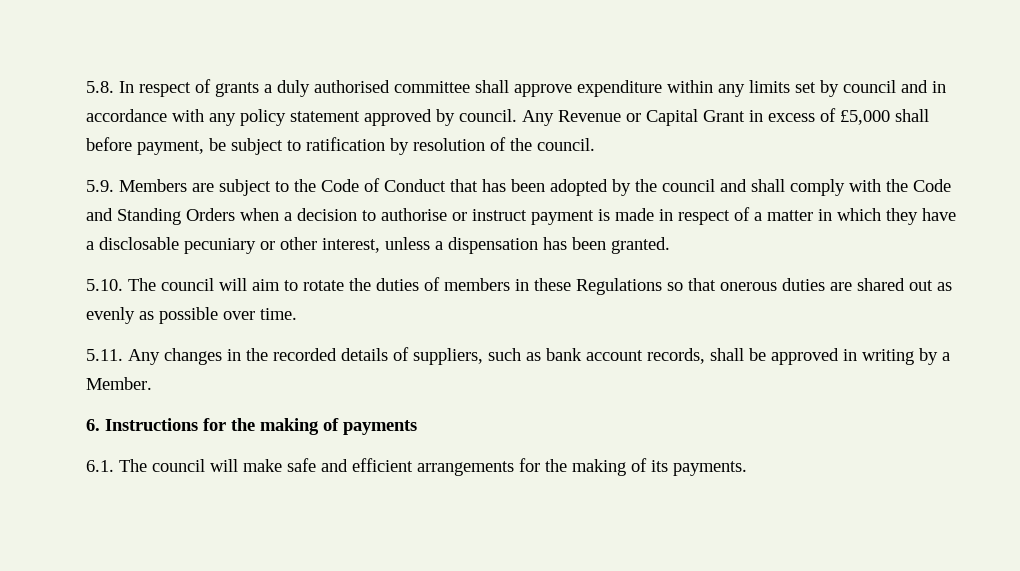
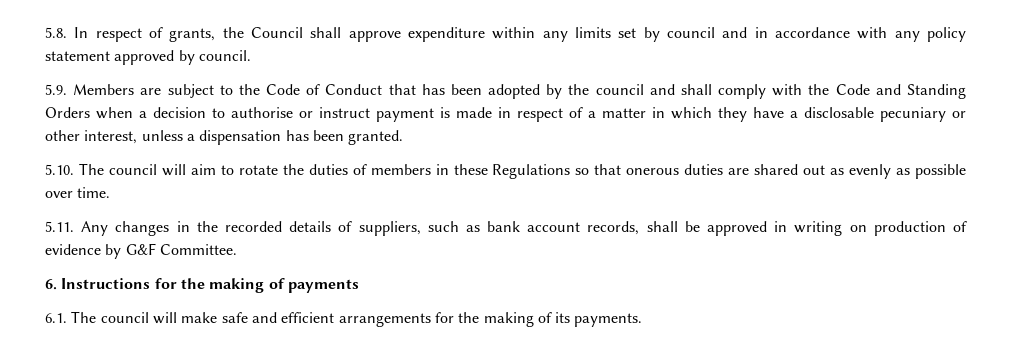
- 5.8. In respect of grants a duly authorised committee shall approve expenditure within any limits set by council and in accordance with any policy statement approved by council. Any Revenue or Capital Grant in excess of £5,000 shall before payment, be subject to ratification by resolution of the council.
+ 5.8. In respect of grants, the Council shall approve expenditure within any limits set by council and in accordance with any policy statement approved by council.
- 5.11. Any changes in the recorded details of suppliers, such as bank account records, shall be approved in writing by a Member.
+ 5.11. Any changes in the recorded details of suppliers, such as bank account records, shall be approved in writing on production of evidence by G&F Committee.

